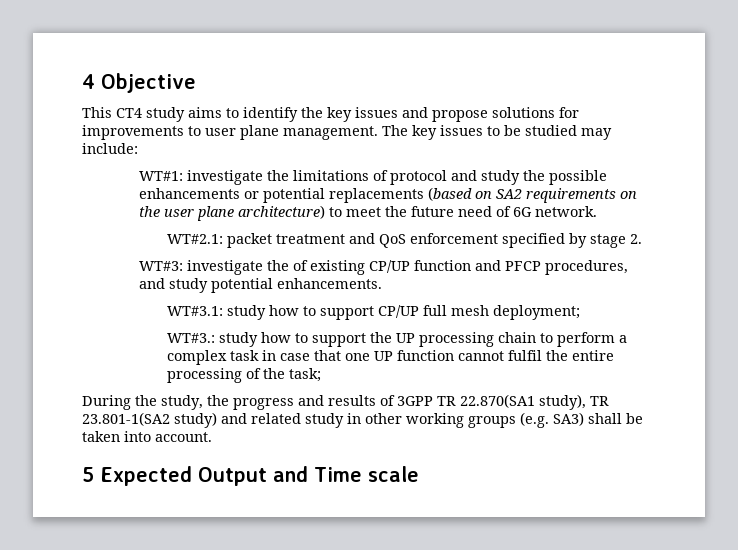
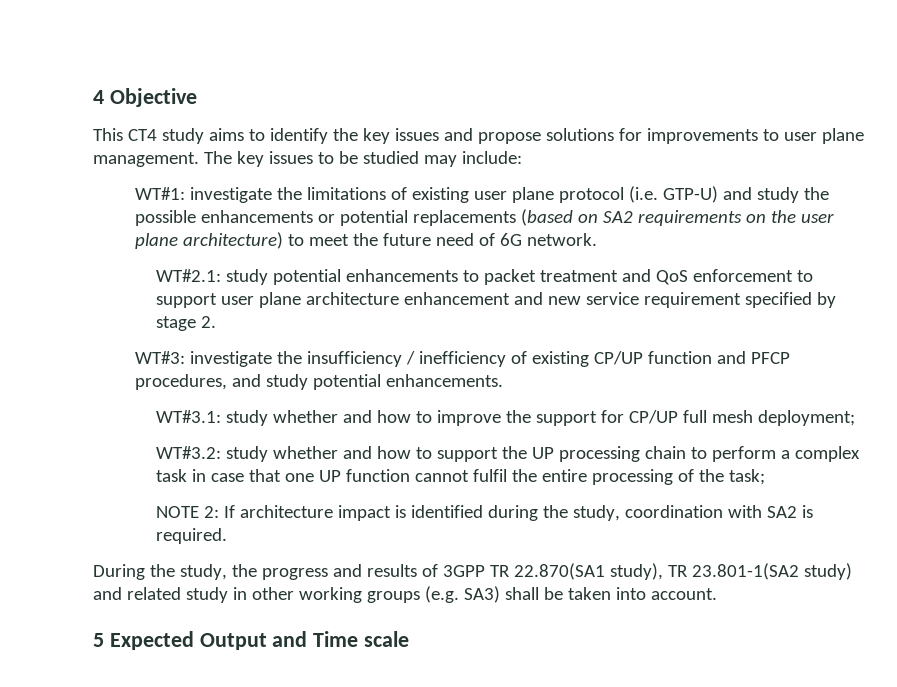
- WT#1: investigate the limitations of protocol and study the possible enhancements or potential replacements (based on SA2 requirements on the user plane architecture) to meet the future need of 6G network.
+ WT#1: investigate the limitations of existing user plane protocol (i.e. GTP-U) and study the possible enhancements or potential replacements (based on SA2 requirements on the user plane architecture) to meet the future need of 6G network.
- WT#2.1: packet treatment and QoS enforcement specified by stage 2.
+ WT#2.1: study potential enhancements to packet treatment and QoS enforcement to support user plane architecture enhancement and new service requirement specified by stage 2.
- WT#3: investigate the of existing CP/UP function and PFCP procedures, and study potential enhancements.
+ WT#3: investigate the insufficiency / inefficiency of existing CP/UP function and PFCP procedures, and study potential enhancements.
- WT#3.1: study how to support CP/UP full mesh deployment;
+ WT#3.1: study whether and how to improve the support for CP/UP full mesh deployment;
- WT#3.: study how to support the UP processing chain to perform a complex task in case that one UP function cannot fulfil the entire processing of the task;
+ WT#3.2: study whether and how to support the UP processing chain to perform a complex task in case that one UP function cannot fulfil the entire processing of the task;
+ NOTE 2: If architecture impact is identified during the study, coordination with SA2 is required.

